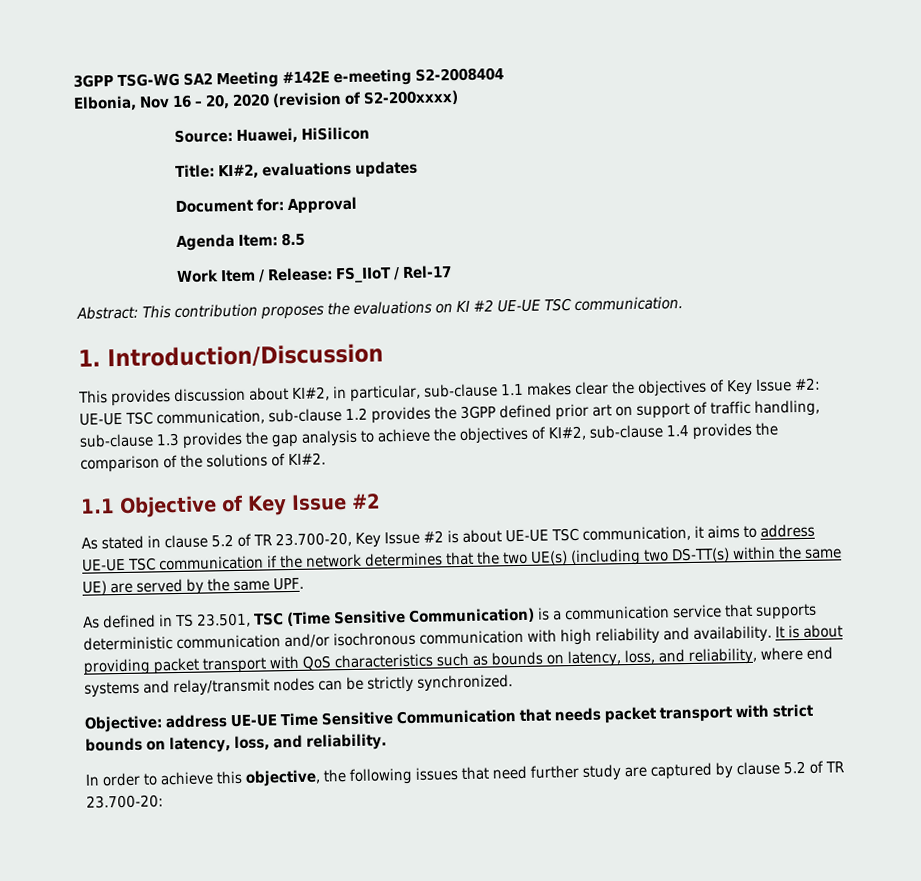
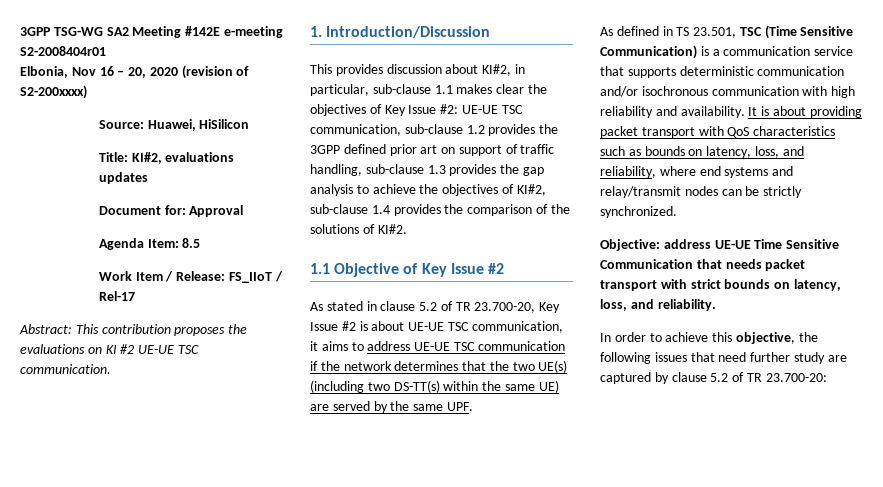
- 3GPP TSG-WG SA2 Meeting #142E e-meeting S2-2008404
+ 3GPP TSG-WG SA2 Meeting #142E e-meeting S2-2008404r01

